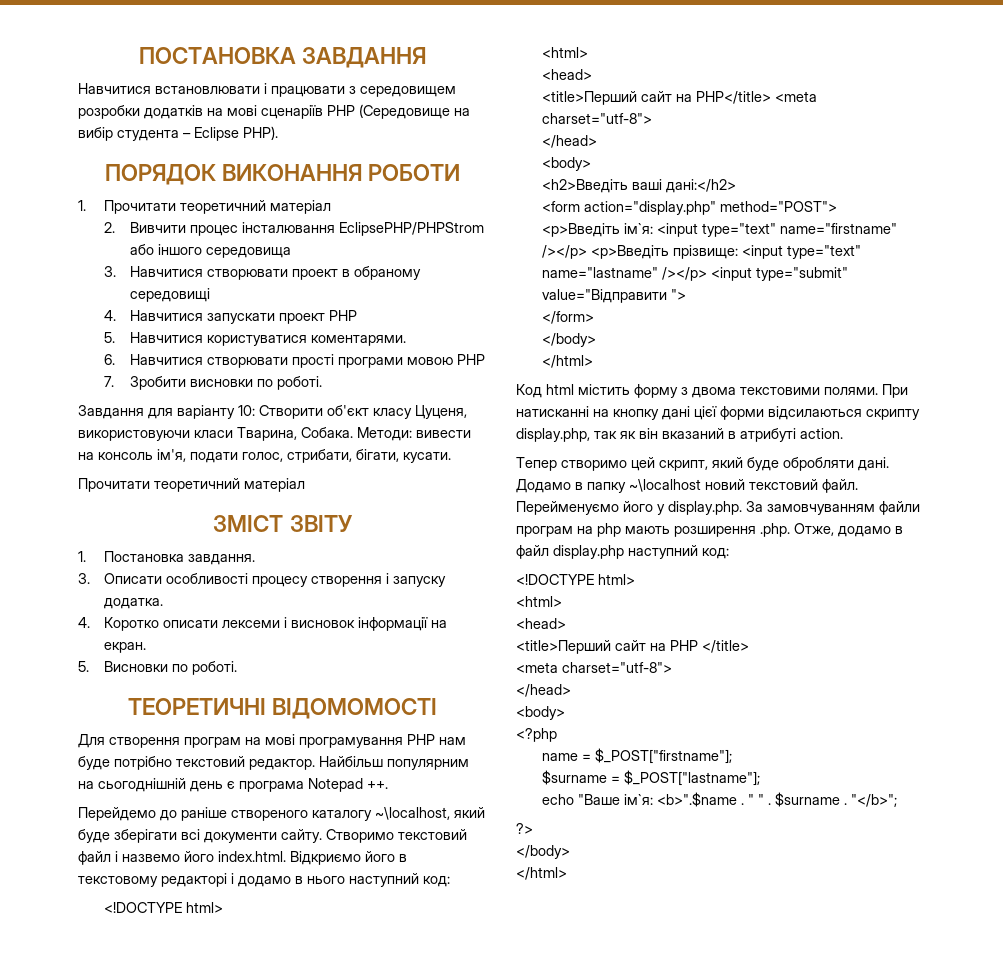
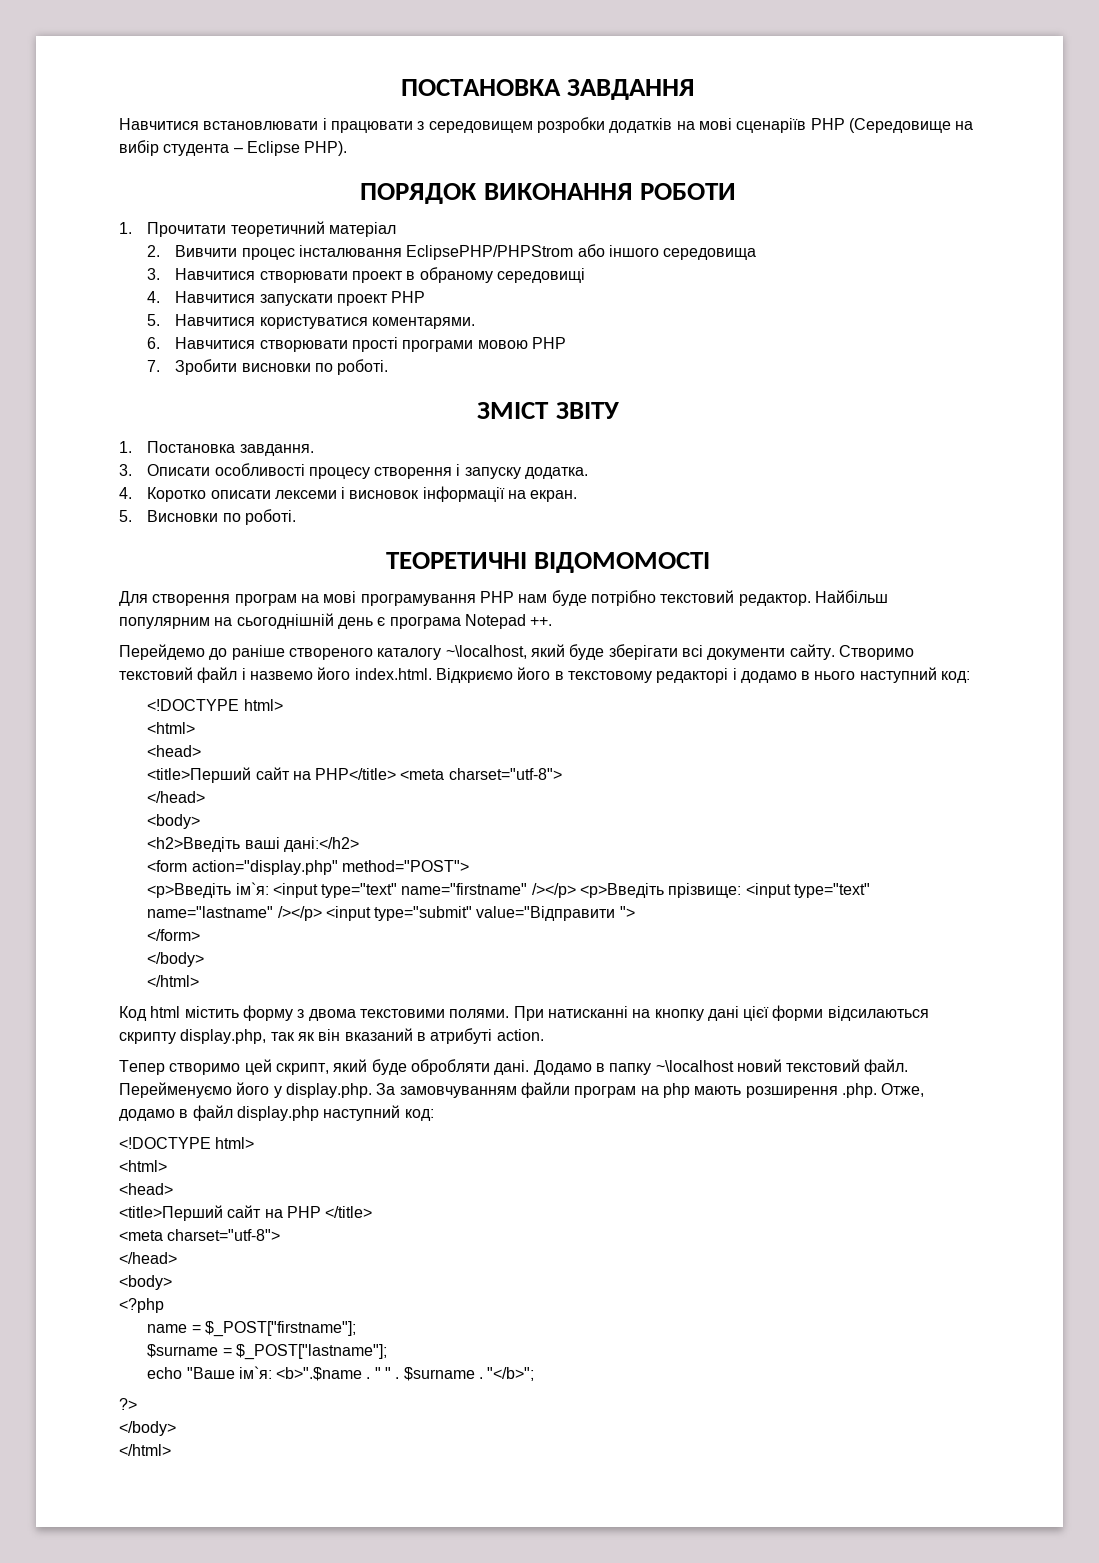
- Завдання для варіанту 10: Створити об'єкт класу Цуценя, використовуючи класи Тварина, Собака. Методи: вивести на консоль ім'я, подати голос, стрибати, бігати, кусати.
- Прочитати теоретичний матеріал

